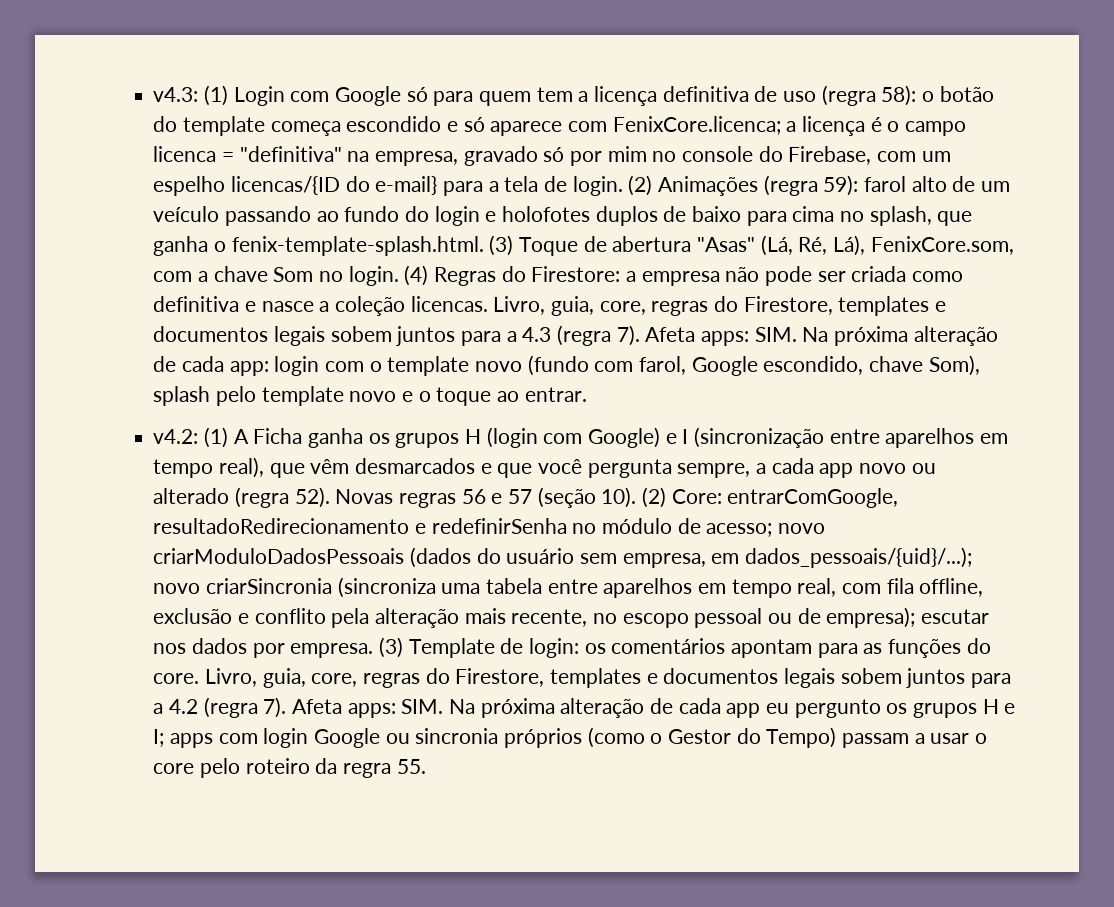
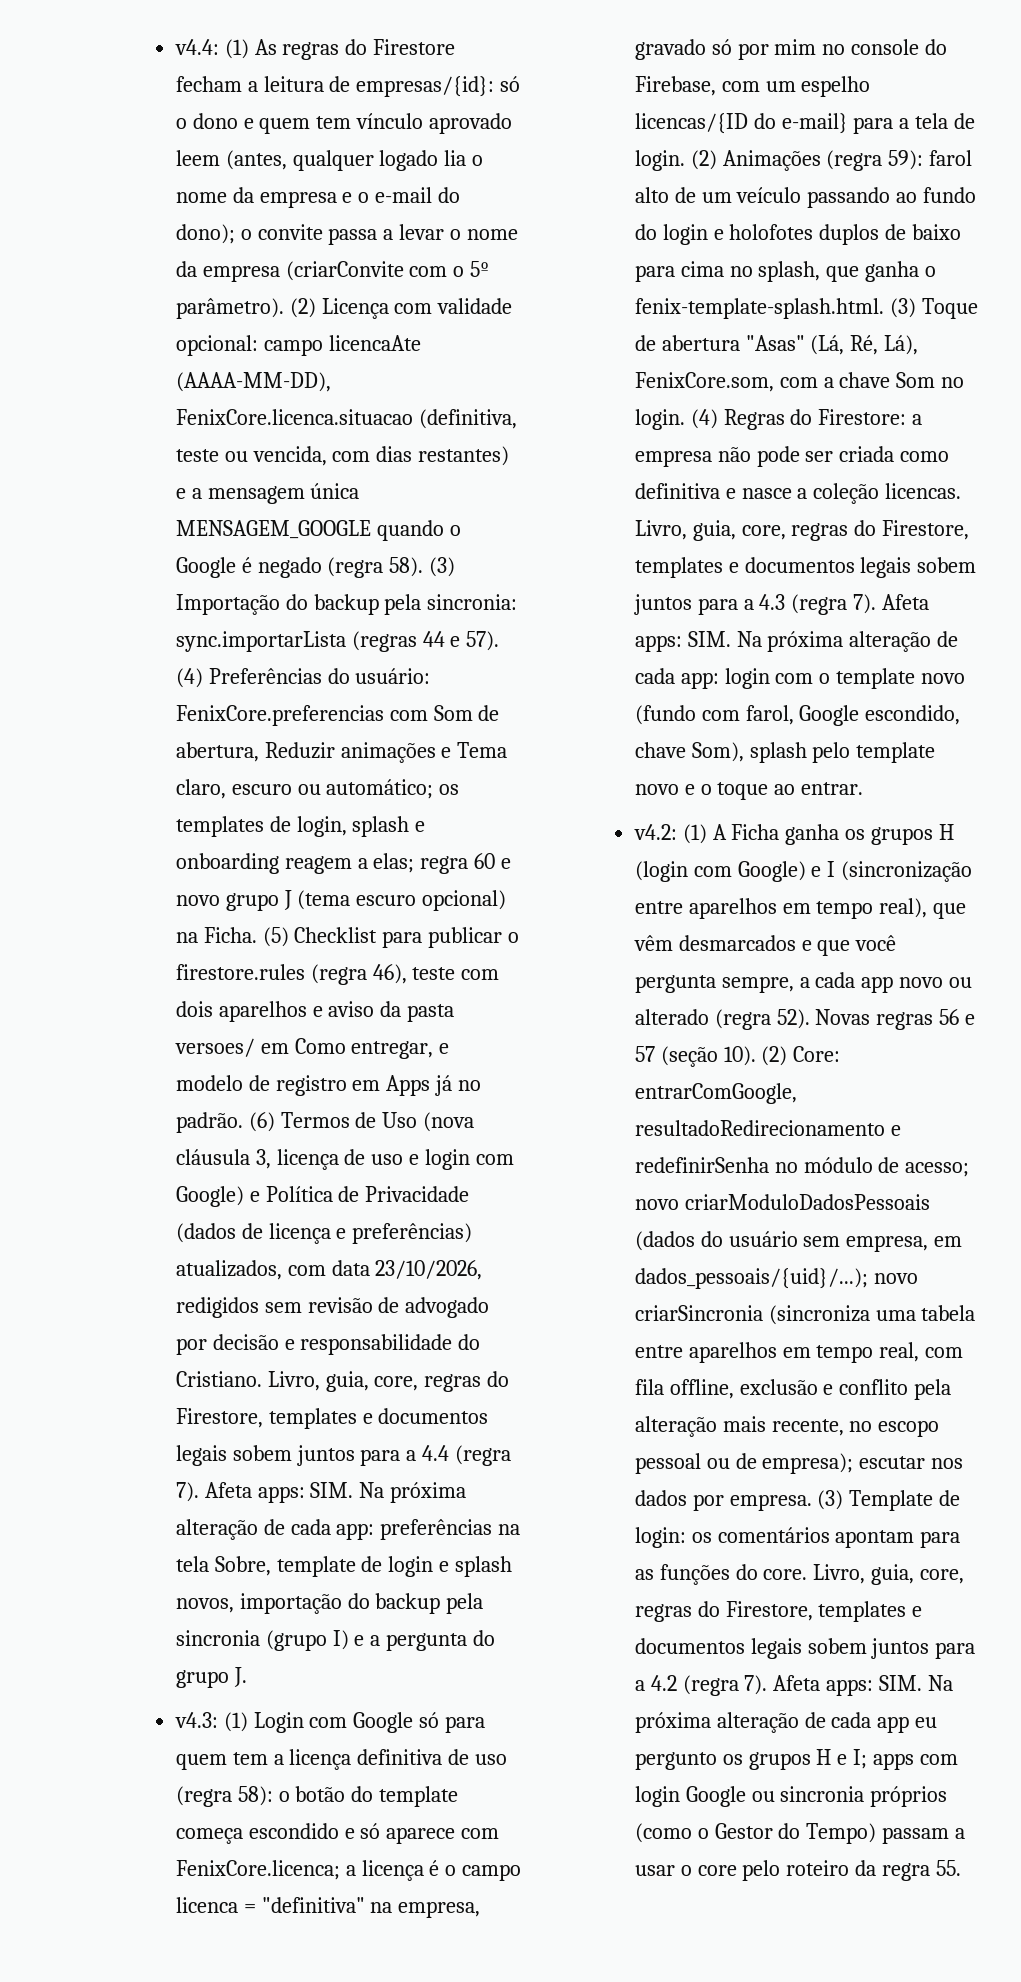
+ v4.4: (1) As regras do Firestore fecham a leitura de empresas/{id}: só o dono e quem tem vínculo aprovado leem (antes, qualquer logado lia o nome da empresa e o e-mail do dono); o convite passa a levar o nome da empresa (criarConvite com o 5º parâmetro). (2) Licença com validade opcional: campo licencaAte (AAAA-MM-DD), FenixCore.licenca.situacao (definitiva, teste ou vencida, com dias restantes) e a mensagem única MENSAGEM_GOOGLE quando o Google é negado (regra 58). (3) Importação do backup pela sincronia: sync.importarLista (regras 44 e 57). (4) Preferências do usuário: FenixCore.preferencias com Som de abertura, Reduzir animações e Tema claro, escuro ou automático; os templates de login, splash e onboarding reagem a elas; regra 60 e novo grupo J (tema escuro opcional) na Ficha. (5) Checklist para publicar o firestore.rules (regra 46), teste com dois aparelhos e aviso da pasta versoes/ em Como entregar, e modelo de registro em Apps já no padrão. (6) Termos de Uso (nova cláusula 3, licença de uso e login com Google) e Política de Privacidade (dados de licença e preferências) atualizados, com data 23/10/2026, redigidos sem revisão de advogado por decisão e responsabilidade do Cristiano. Livro, guia, core, regras do Firestore, templates e documentos legais sobem juntos para a 4.4 (regra 7). Afeta apps: SIM. Na próxima alteração de cada app: preferências na tela Sobre, template de login e splash novos, importação do backup pela sincronia (grupo I) e a pergunta do grupo J.

